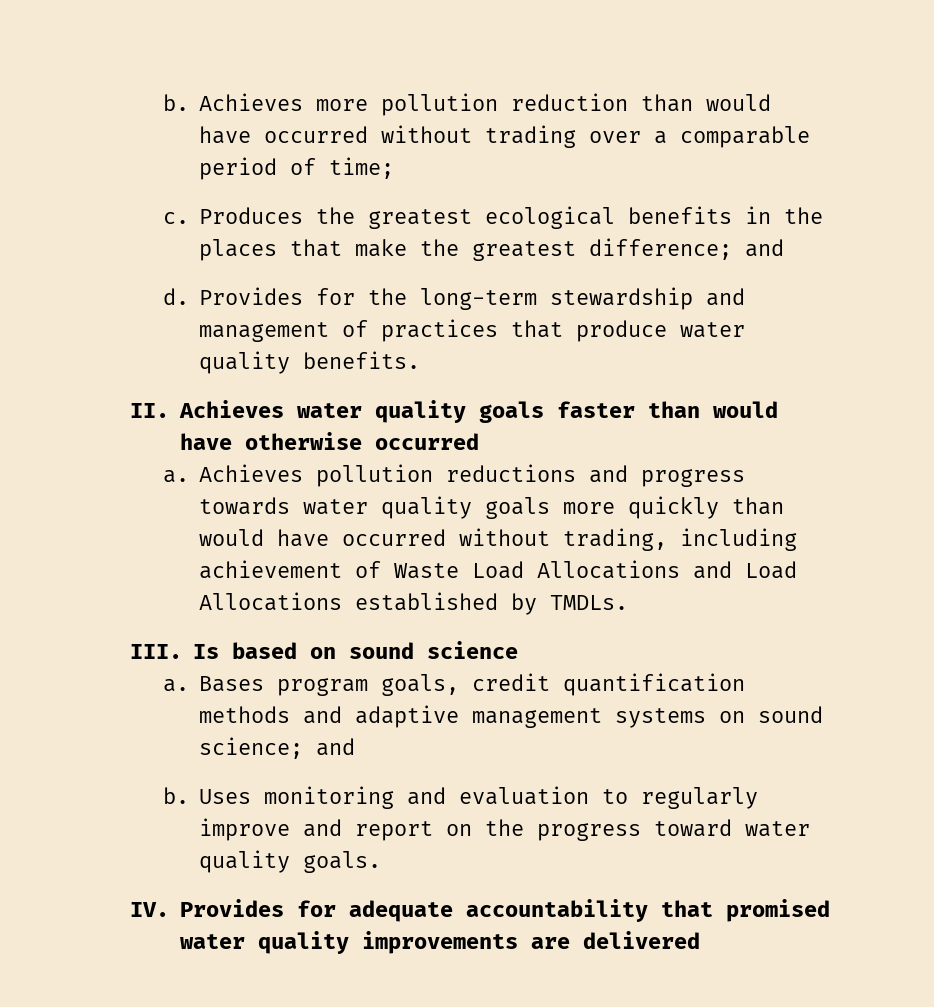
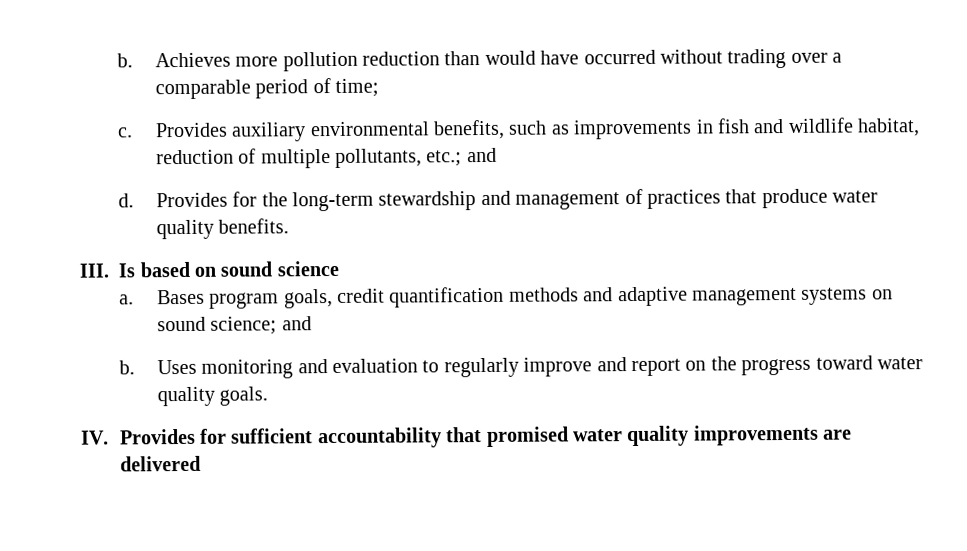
- Produces the greatest ecological benefits in the places that make the greatest difference; and
+ Provides auxiliary environmental benefits, such as improvements in fish and wildlife habitat, reduction of multiple pollutants, etc.; and
- II. Achieves water quality goals faster than would have otherwise occurred
- a. Achieves pollution reductions and progress towards water quality goals more quickly than would have occurred without trading, including achievement of Waste Load Allocations and Load Allocations established by TMDLs.
- IV. Provides for adequate accountability that promised water quality improvements are delivered
+ IV. Provides for sufficient accountability that promised water quality improvements are delivered

